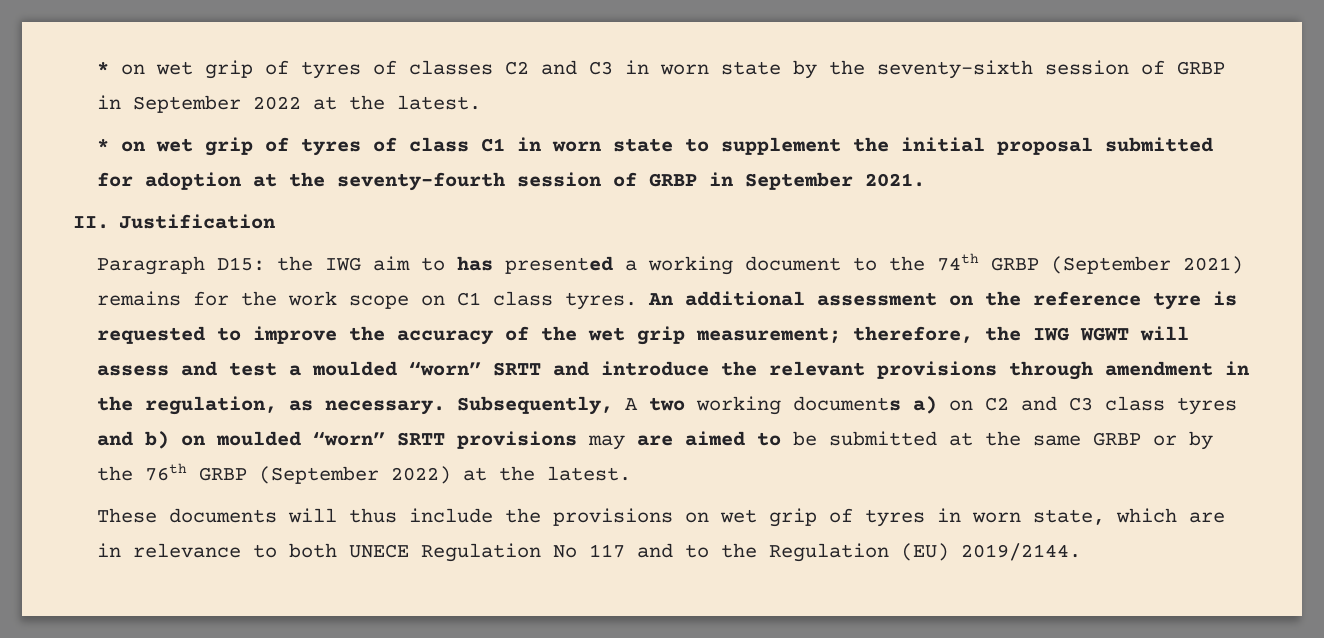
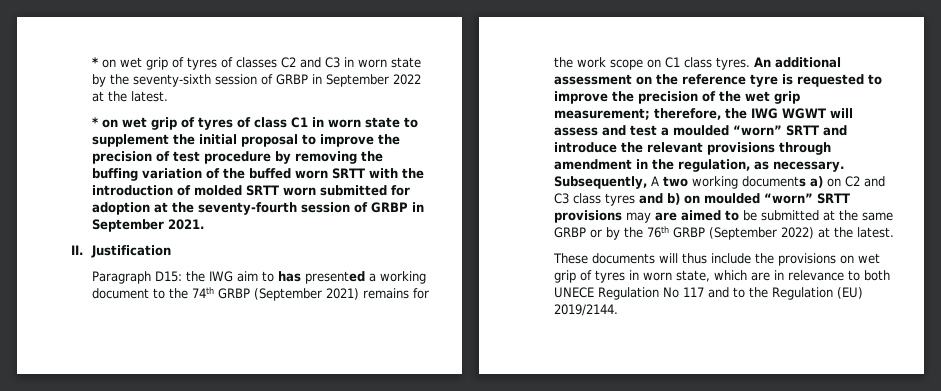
- * on wet grip of tyres of class C1 in worn state to supplement the initial proposal submitted for adoption at the seventy-fourth session of GRBP in September 2021.
+ * on wet grip of tyres of class C1 in worn state to supplement the initial proposal to improve the precision of test procedure by removing the buffing variation of the buffed worn SRTT with the introduction of molded SRTT worn submitted for adoption at the seventy-fourth session of GRBP in September 2021.
- An additional assessment on the reference tyre is requested to improve the accuracy of the wet grip measurement; therefore, the IWG WGWT will assess and test a moulded “worn” SRTT and introduce the relevant provisions through amendment in the regulation, as necessary.
+ An additional assessment on the reference tyre is requested to improve the precision of the wet grip measurement; therefore, the IWG WGWT will assess and test a moulded “worn” SRTT and introduce the relevant provisions through amendment in the regulation, as necessary.

